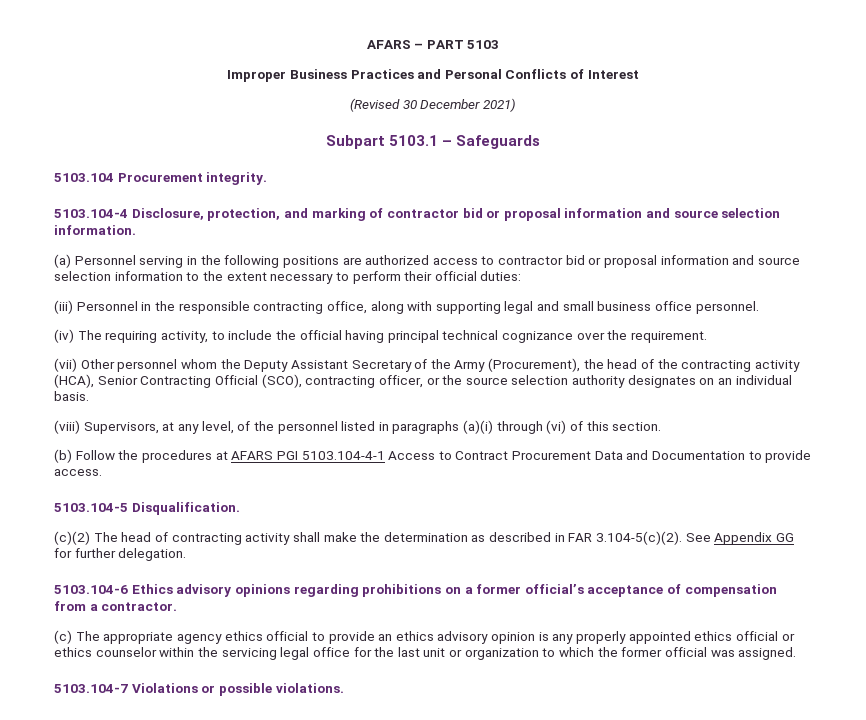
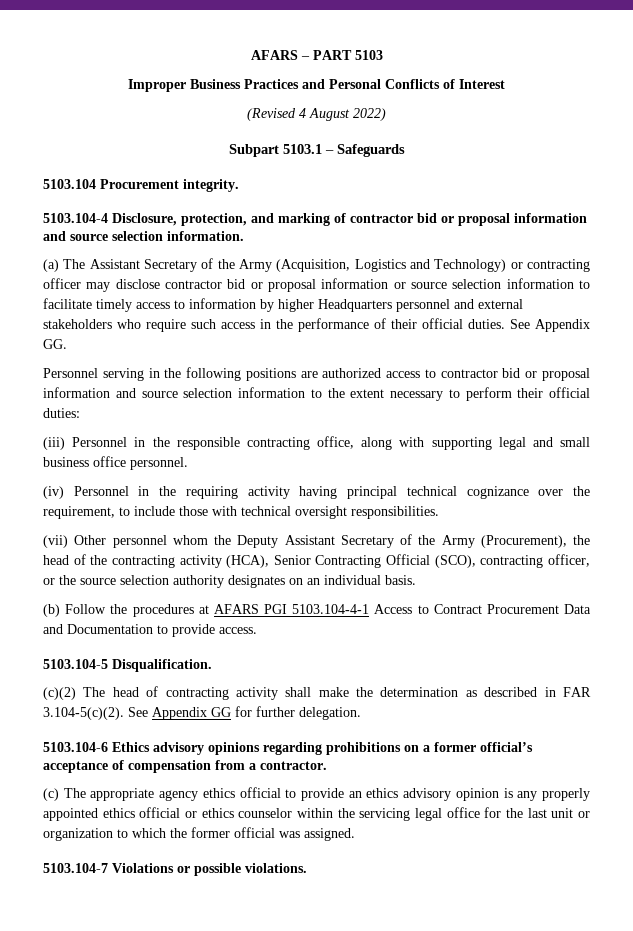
- (Revised 30 December 2021)
+ (Revised 4 August 2022)
- (a) Personnel serving in the following positions are authorized access to contractor bid or proposal information and source selection information to the extent necessary to perform their official duties:
+ (a) The Assistant Secretary of the Army (Acquisition, Logistics and Technology) or contracting officer may disclose contractor bid or proposal information or source selection information to facilitate timely access to information by higher Headquarters personnel and external stakeholders who require such access in the performance of their official duties. See Appendix GG.
+ Personnel serving in the following positions are authorized access to contractor bid or proposal information and source selection information to the extent necessary to perform their official duties:
- (iv) The requiring activity, to include the official having principal technical cognizance over the requirement.
+ (iv) Personnel in the requiring activity having principal technical cognizance over the requirement, to include those with technical oversight responsibilities.
- (viii) Supervisors, at any level, of the personnel listed in paragraphs (a)(i) through (vi) of this section.

